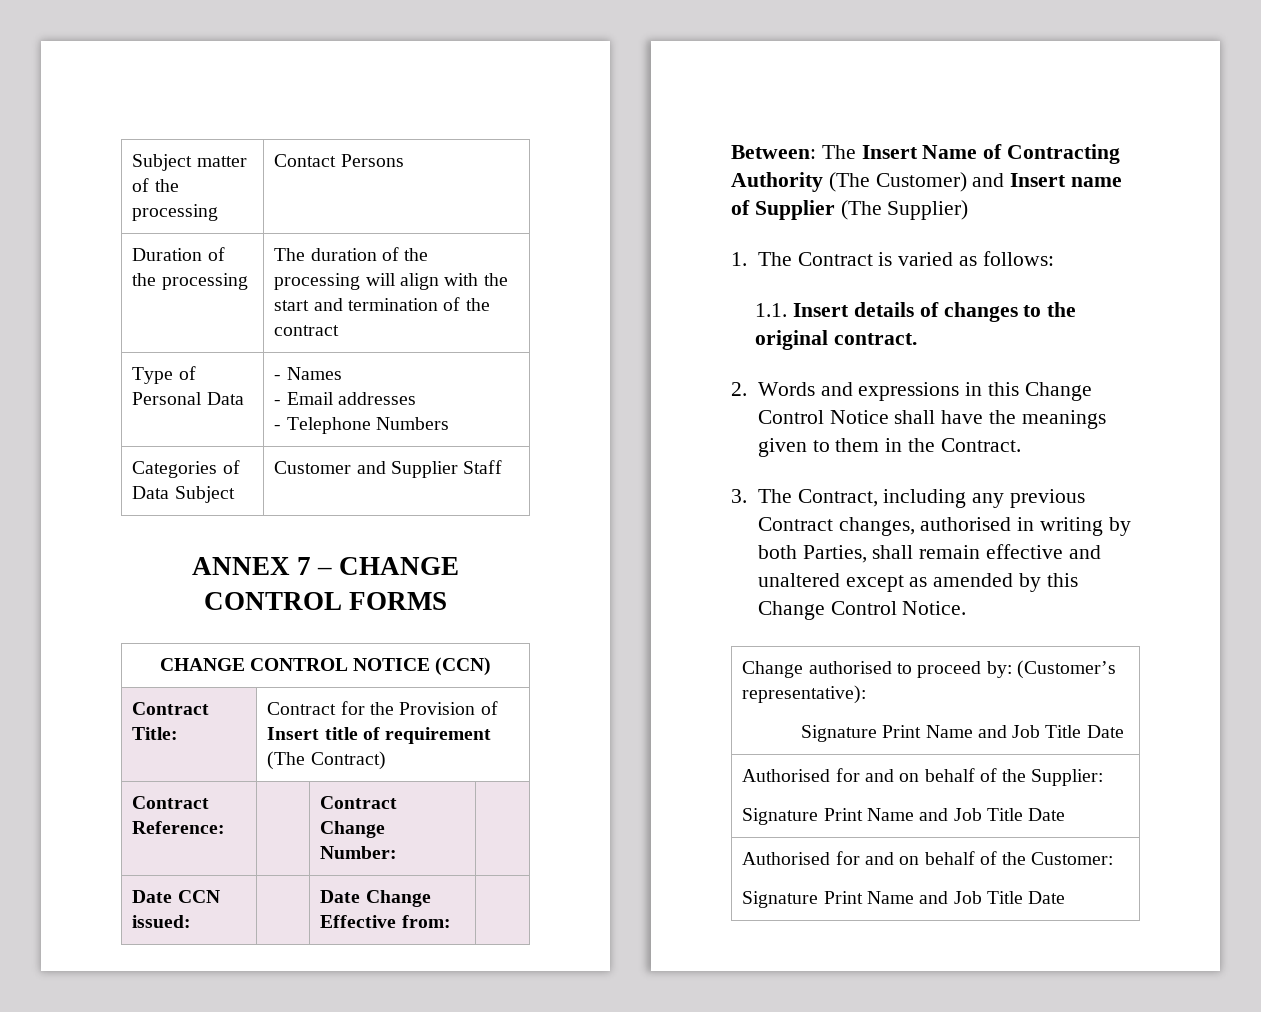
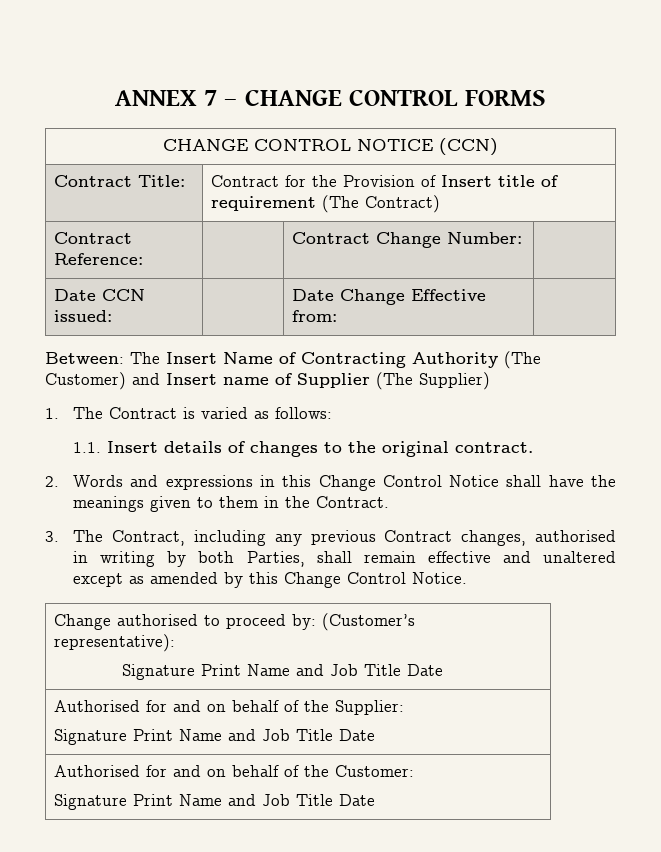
- Subject matter of the processing | Contact Persons
- Duration of the processing | The duration of the processing will align with the start and termination of the contract
- Type of Personal Data | - Names
- - Email addresses
- - Telephone Numbers
- Categories of Data Subject | Customer and Supplier Staff

